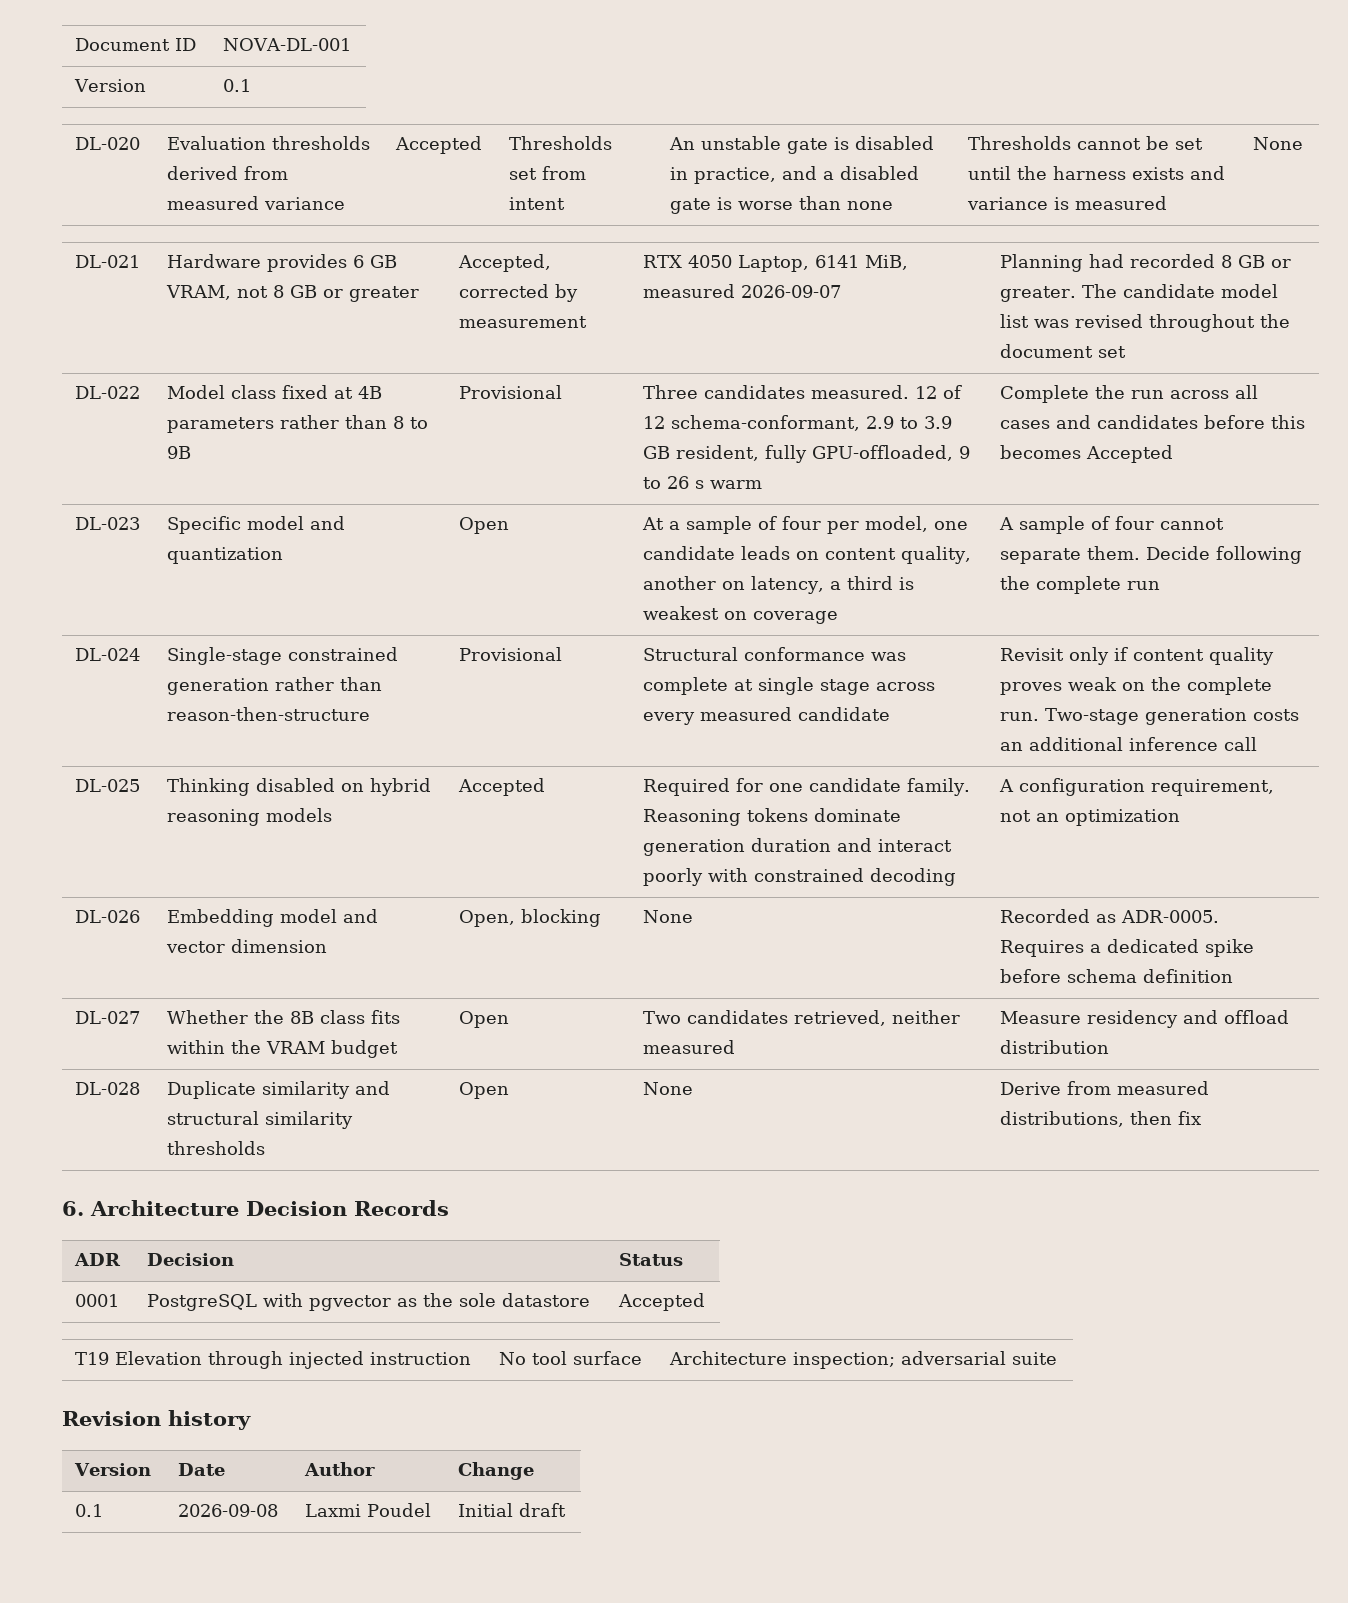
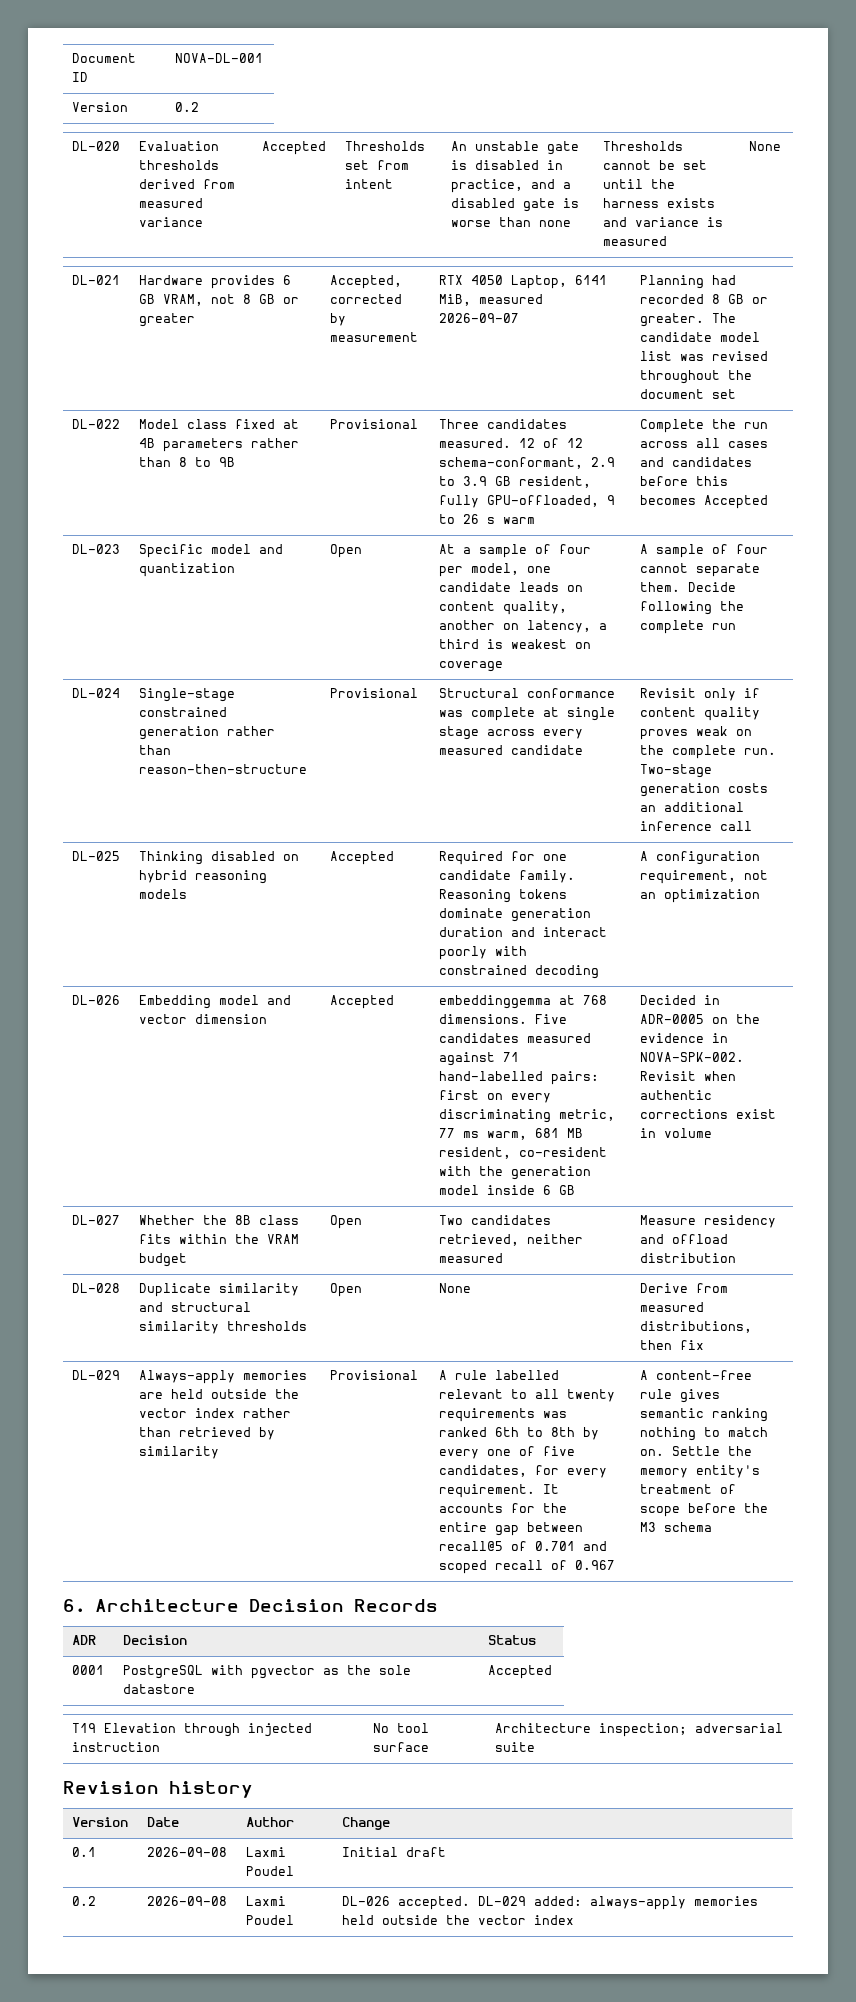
- Version | 0.1
+ Version | 0.2
- Open, blocking | None | Recorded as ADR-0005. Requires a dedicated spike before schema definition
+ Accepted | embeddinggemma at 768 dimensions. Five candidates measured against 71 hand-labelled pairs: first on every discriminating metric, 77 ms warm, 681 MB resident, co-resident with the generation model inside 6 GB | Decided in ADR-0005 on the evidence in NOVA-SPK-002. Revisit when authentic corrections exist in volume
+ DL-029 | Always-apply memories are held outside the vector index rather than retrieved by similarity | Provisional | A rule labelled relevant to all twenty requirements was ranked 6th to 8th by every one of five candidates, for every requirement. It accounts for the entire gap between recall@5 of 0.701 and scoped recall of 0.967 | A content-free rule gives semantic ranking nothing to match on. Settle the memory entity's treatment of scope before the M3 schema
+ 0.2 | 2026-09-08 | Laxmi Poudel | DL-026 accepted. DL-029 added: always-apply memories held outside the vector index

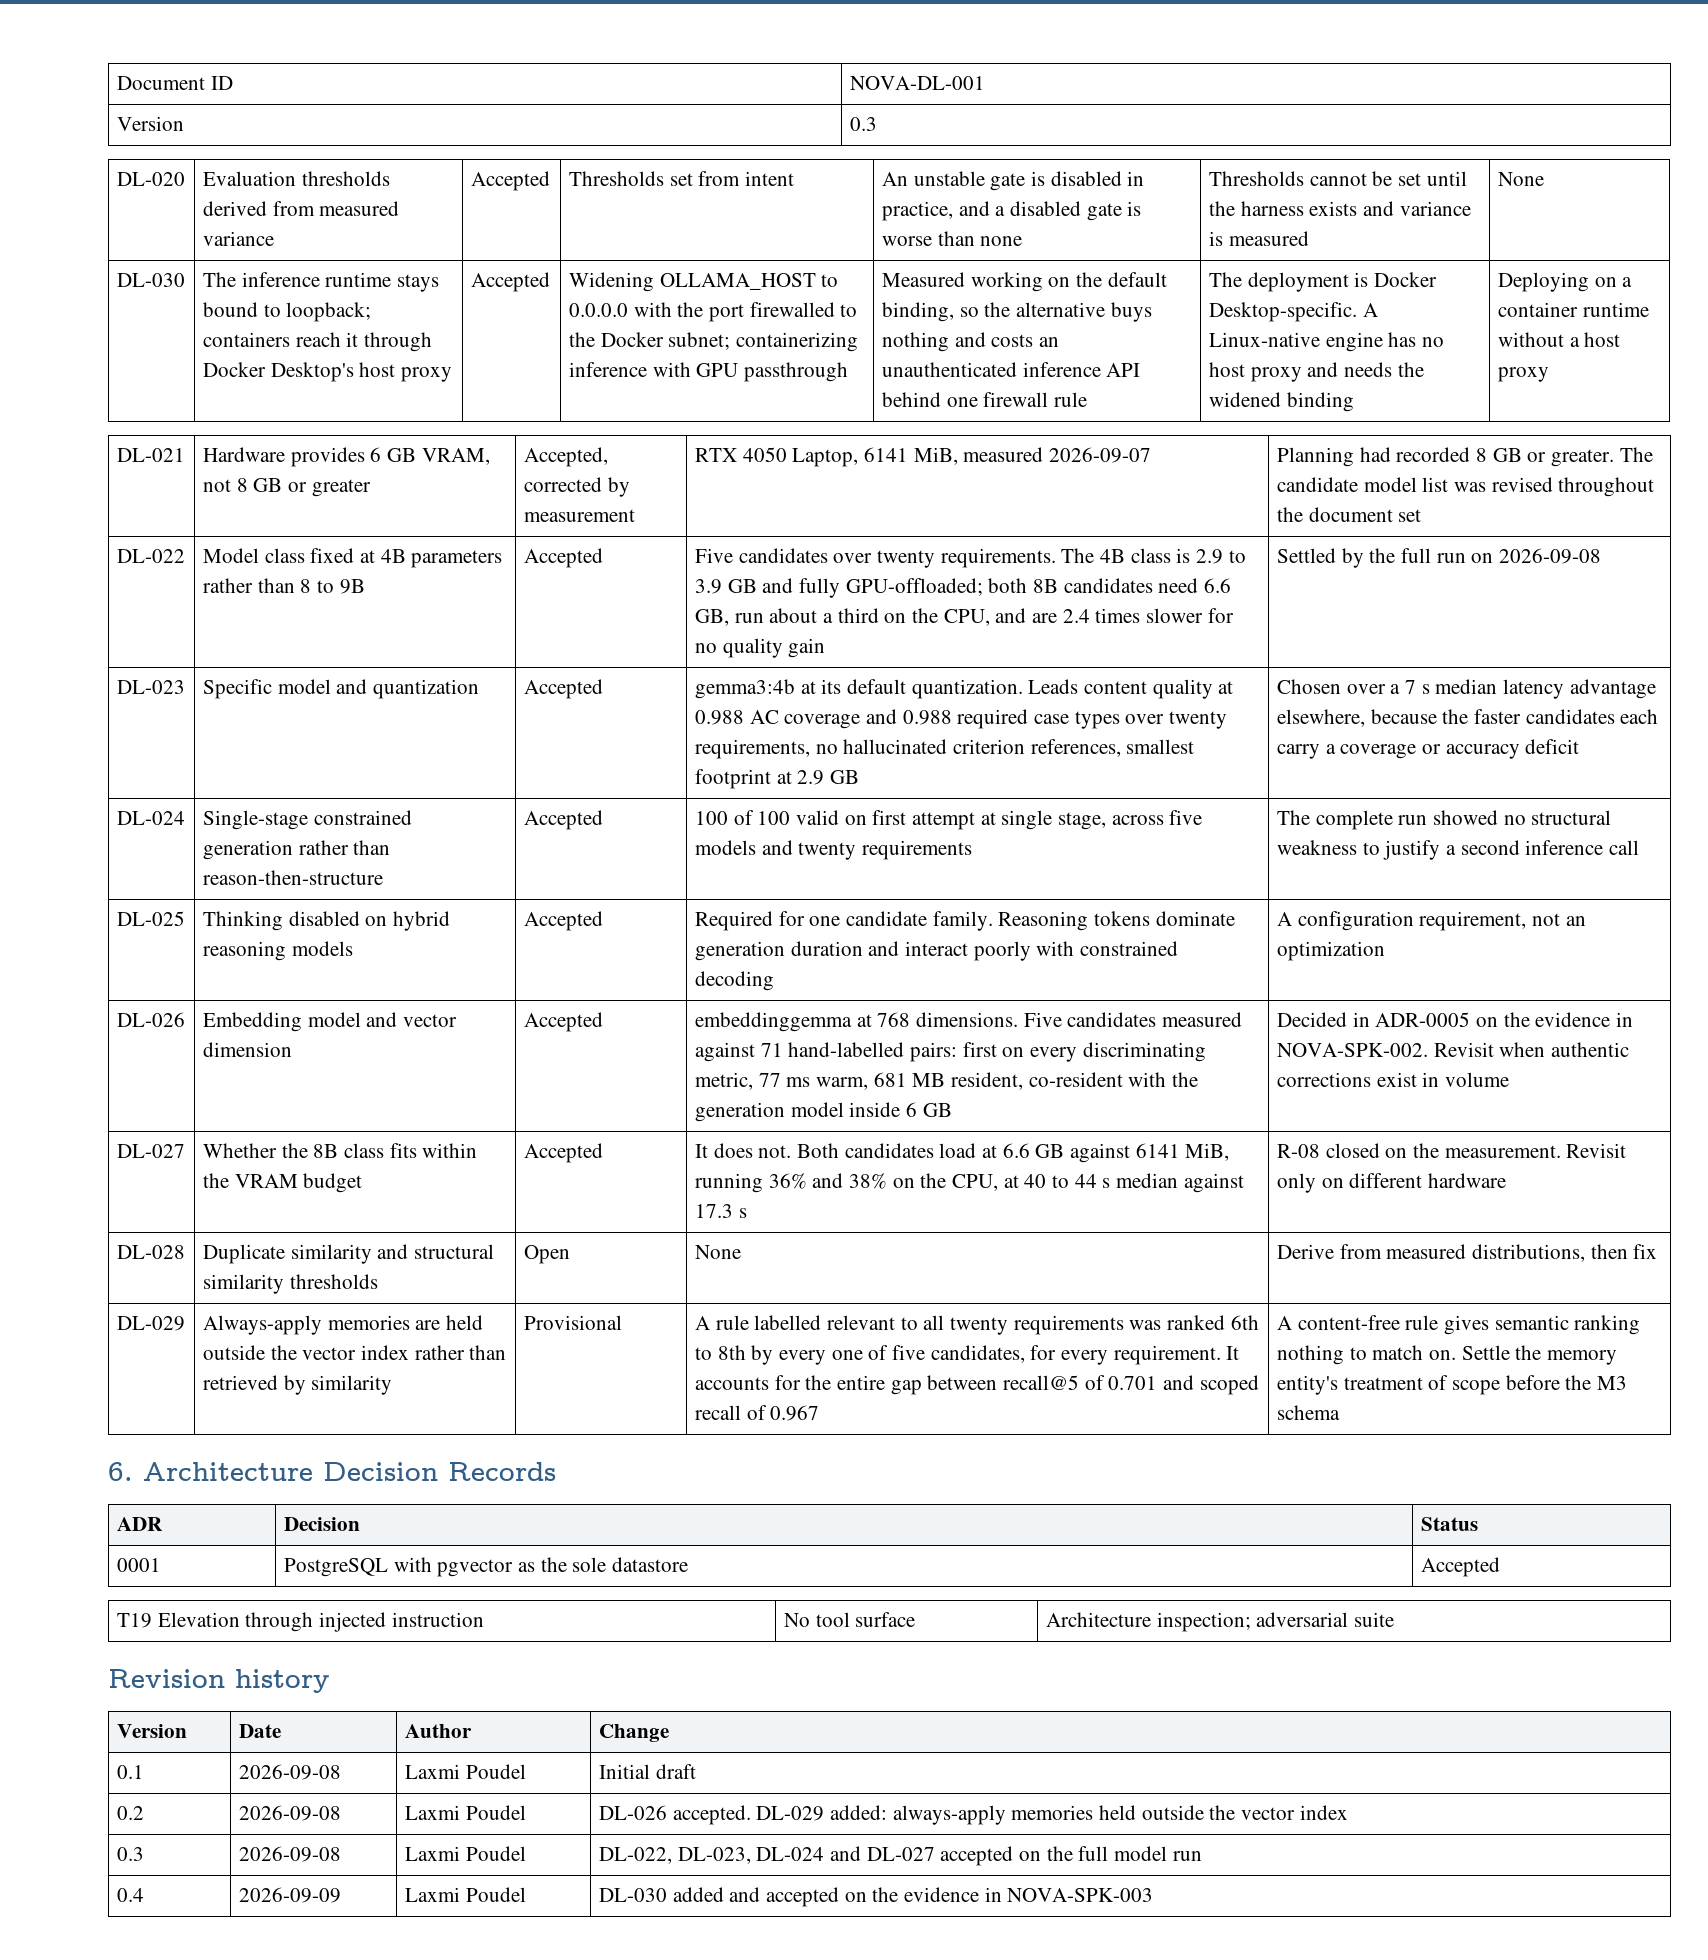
- Version | 0.2
+ Version | 0.3
+ DL-030 | The inference runtime stays bound to loopback; containers reach it through Docker Desktop's host proxy | Accepted | Widening OLLAMA_HOST to 0.0.0.0 with the port firewalled to the Docker subnet; containerizing inference with GPU passthrough | Measured working on the default binding, so the alternative buys nothing and costs an unauthenticated inference API behind one firewall rule | The deployment is Docker Desktop-specific. A Linux-native engine has no host proxy and needs the widened binding | Deploying on a container runtime without a host proxy
- Provisional | Three candidates measured. 12 of 12 schema-conformant, 2.9 to 3.9 GB resident, fully GPU-offloaded, 9 to 26 s warm | Complete the run across all cases and candidates before this becomes Accepted
+ Accepted | Five candidates over twenty requirements. The 4B class is 2.9 to 3.9 GB and fully GPU-offloaded; both 8B candidates need 6.6 GB, run about a third on the CPU, and are 2.4 times slower for no quality gain | Settled by the full run on 2026-09-08
- Open | At a sample of four per model, one candidate leads on content quality, another on latency, a third is weakest on coverage | A sample of four cannot separate them. Decide following the complete run
+ Accepted | gemma3:4b at its default quantization. Leads content quality at 0.988 AC coverage and 0.988 required case types over twenty requirements, no hallucinated criterion references, smallest footprint at 2.9 GB | Chosen over a 7 s median latency advantage elsewhere, because the faster candidates each carry a coverage or accuracy deficit
- DL-024 | Single-stage constrained generation rather than reason-then-structure | Provisional | Structural conformance was complete at single stage across every measured candidate | Revisit only if content quality proves weak on the complete run. Two-stage generation costs an additional inference call
+ DL-024 | Single-stage constrained generation rather than reason-then-structure | Accepted | 100 of 100 valid on first attempt at single stage, across five models and twenty requirements | The complete run showed no structural weakness to justify a second inference call
- Open | Two candidates retrieved, neither measured | Measure residency and offload distribution
+ Accepted | It does not. Both candidates load at 6.6 GB against 6141 MiB, running 36% and 38% on the CPU, at 40 to 44 s median against 17.3 s | R-08 closed on the measurement. Revisit only on different hardware
+ 0.3 | 2026-09-08 | Laxmi Poudel | DL-022, DL-023, DL-024 and DL-027 accepted on the full model run
+ 0.4 | 2026-09-09 | Laxmi Poudel | DL-030 added and accepted on the evidence in NOVA-SPK-003

